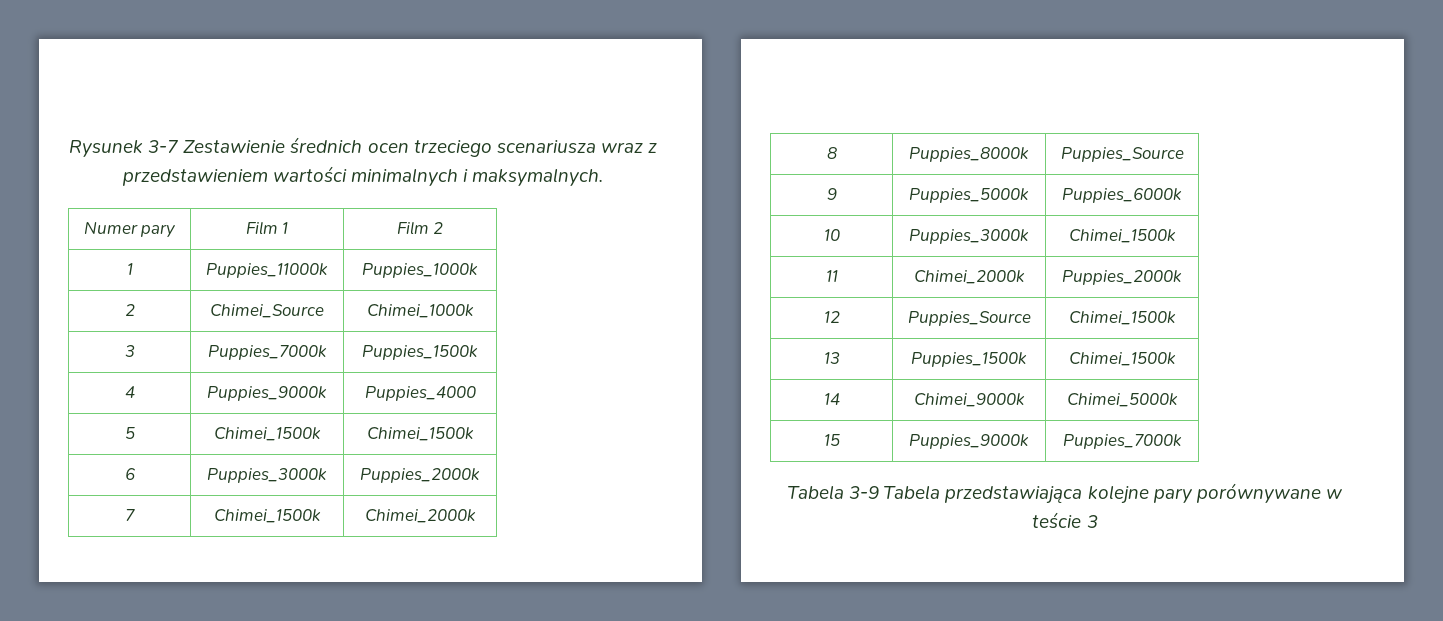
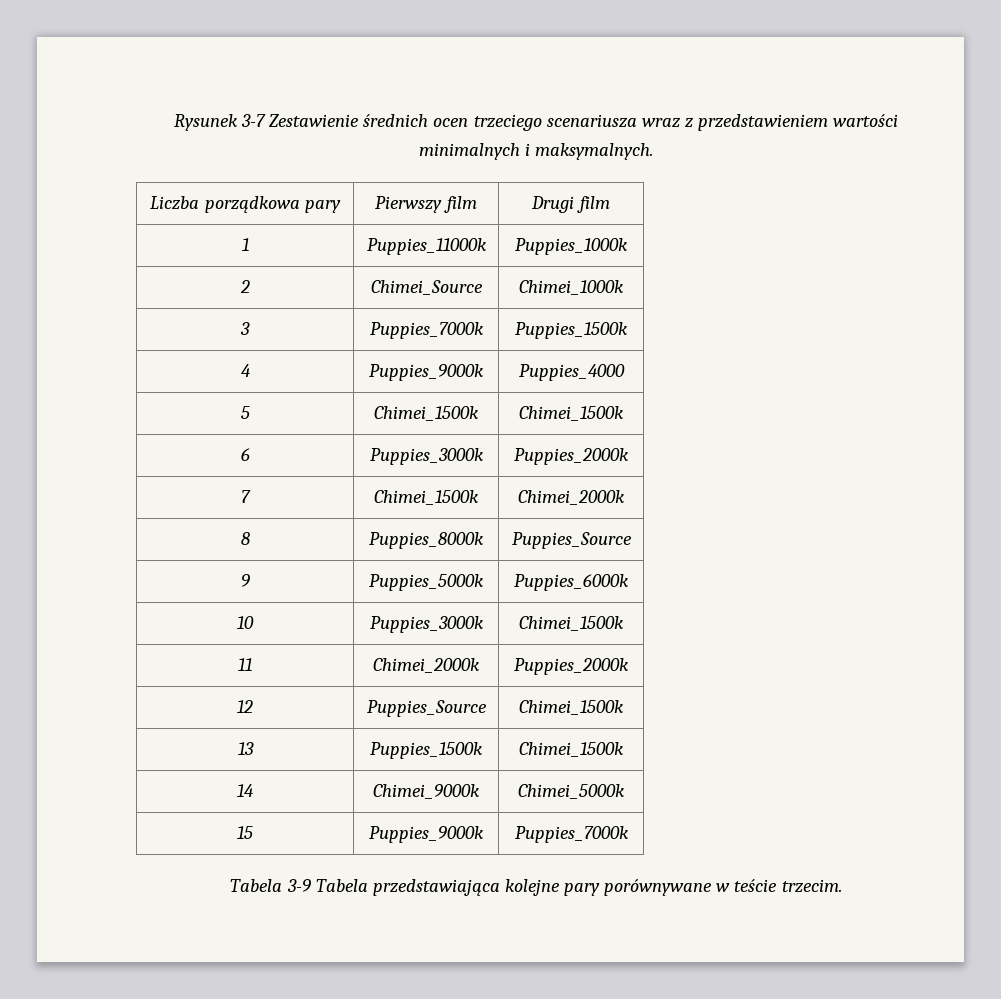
- Numer pary | Film 1 | Film 2
+ Liczba porządkowa pary | Pierwszy film | Drugi film
- Tabela 3-9 Tabela przedstawiająca kolejne pary porównywane w teście 3
+ Tabela 3-9 Tabela przedstawiająca kolejne pary porównywane w teście trzecim.

